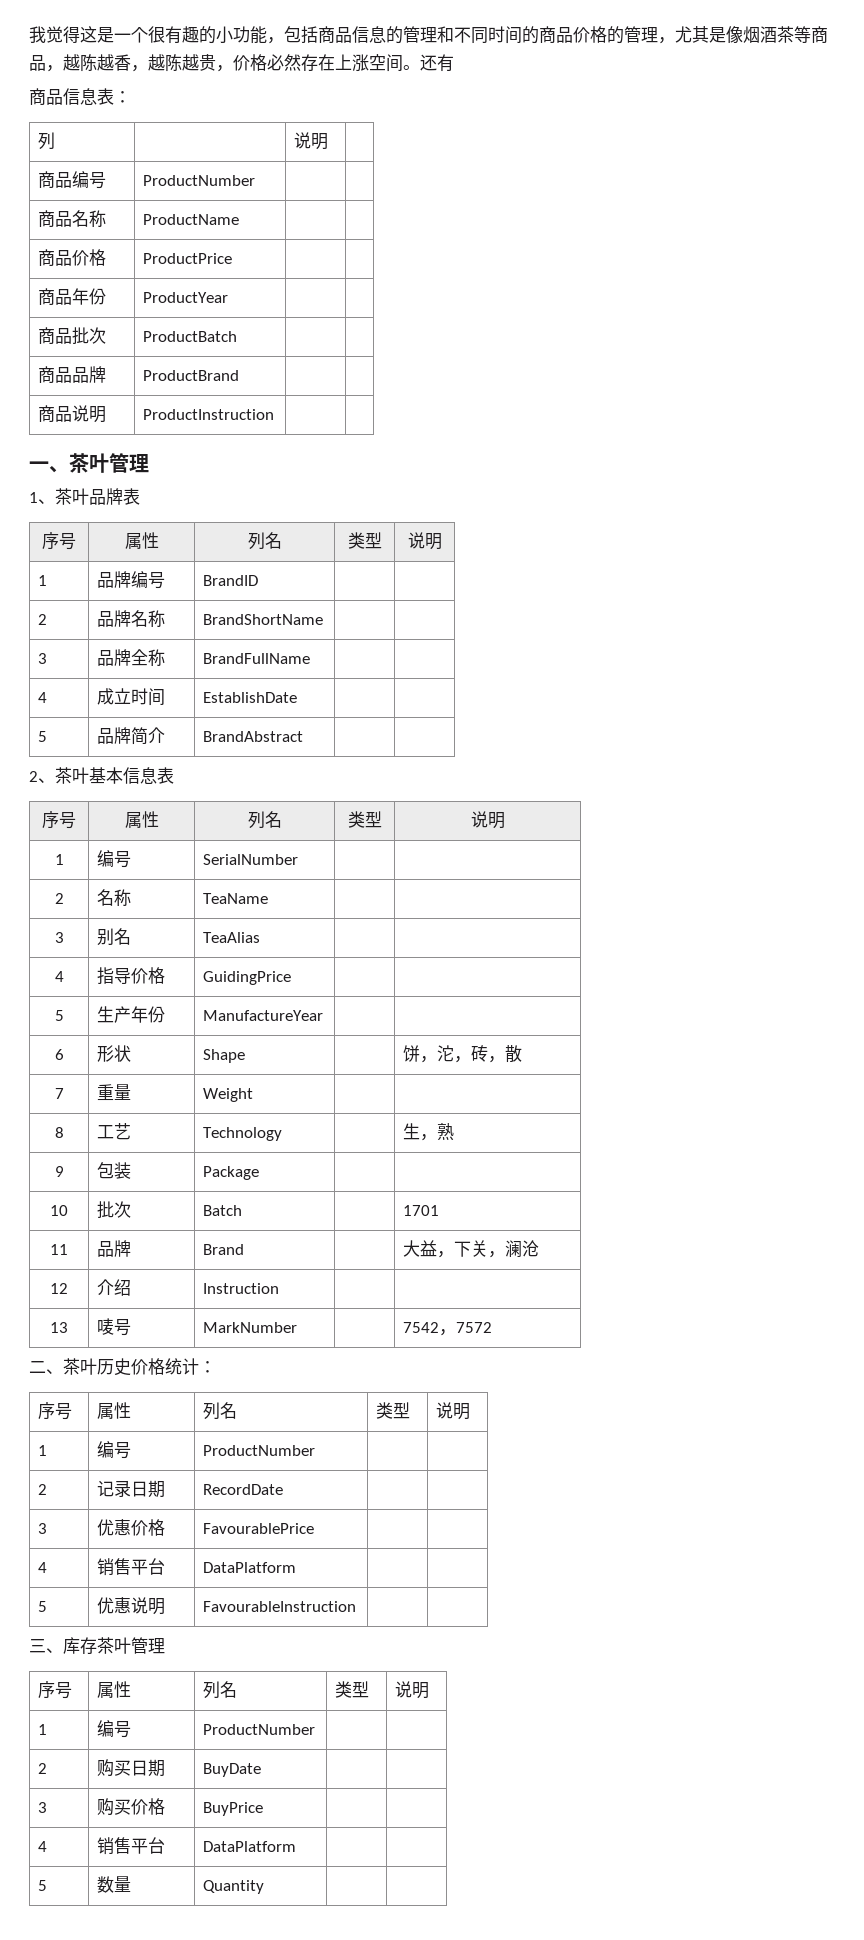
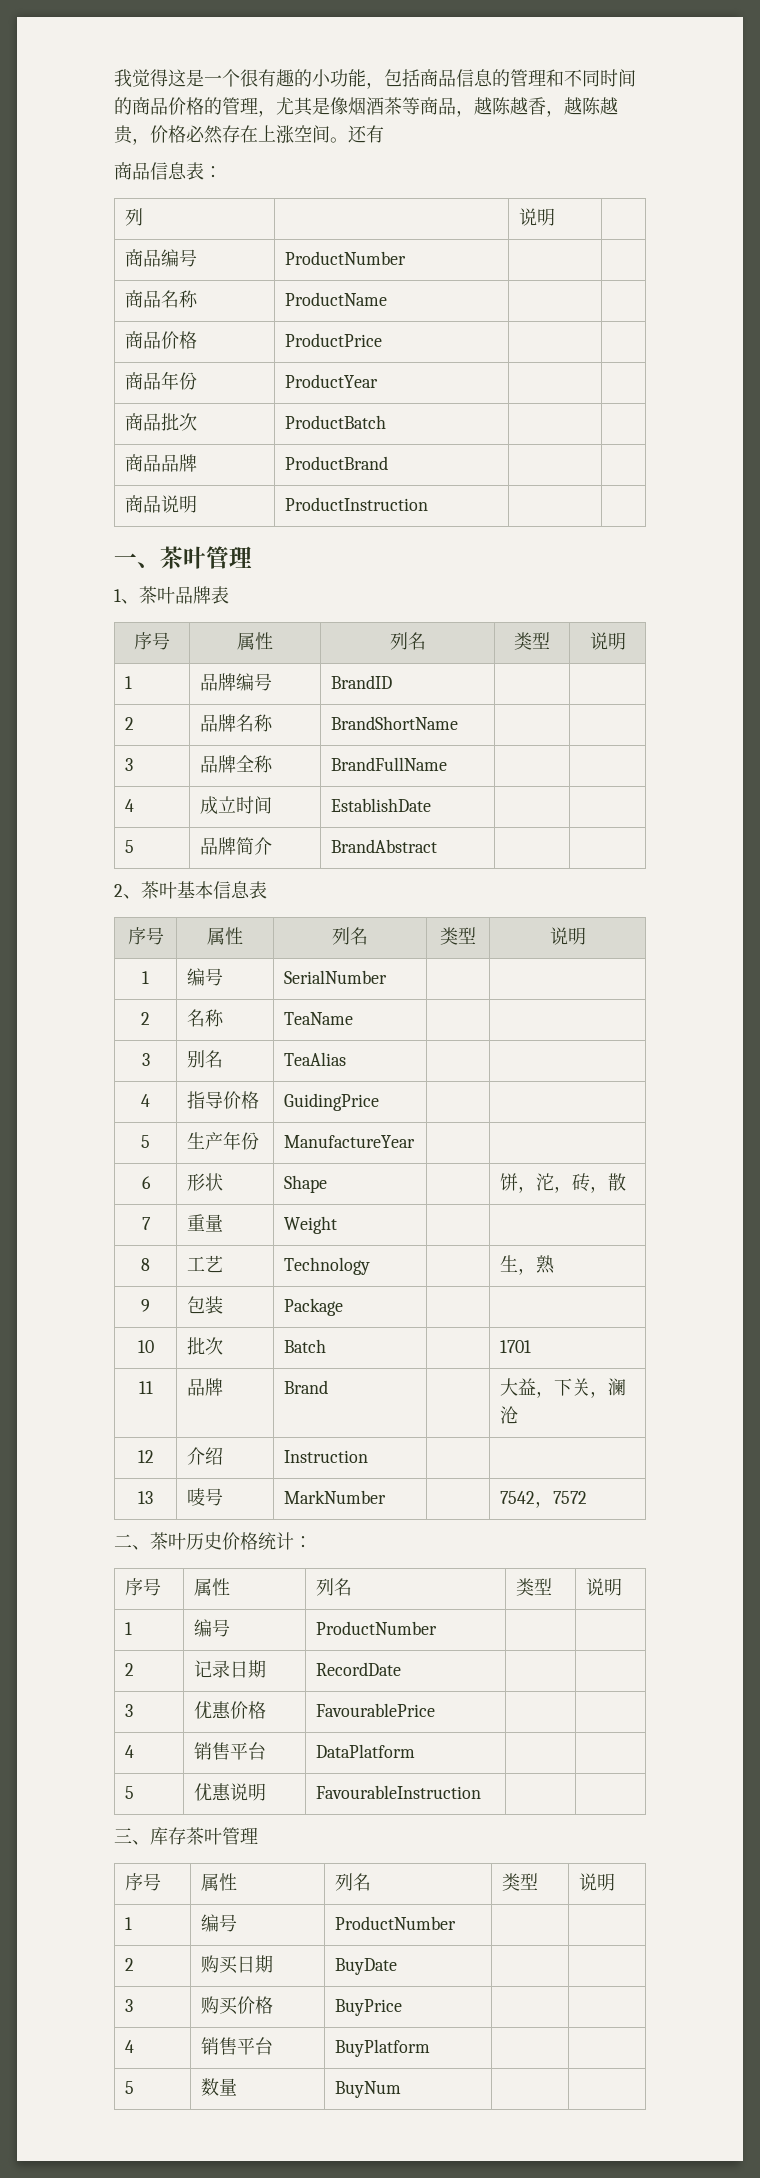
  3 | 购买价格 | BuyPrice | |
- 4 | 销售平台 | DataPlatform | |
+ 4 | 销售平台 | BuyPlatform | |
- 5 | 数量 | Quantity | |
+ 5 | 数量 | BuyNum | |

